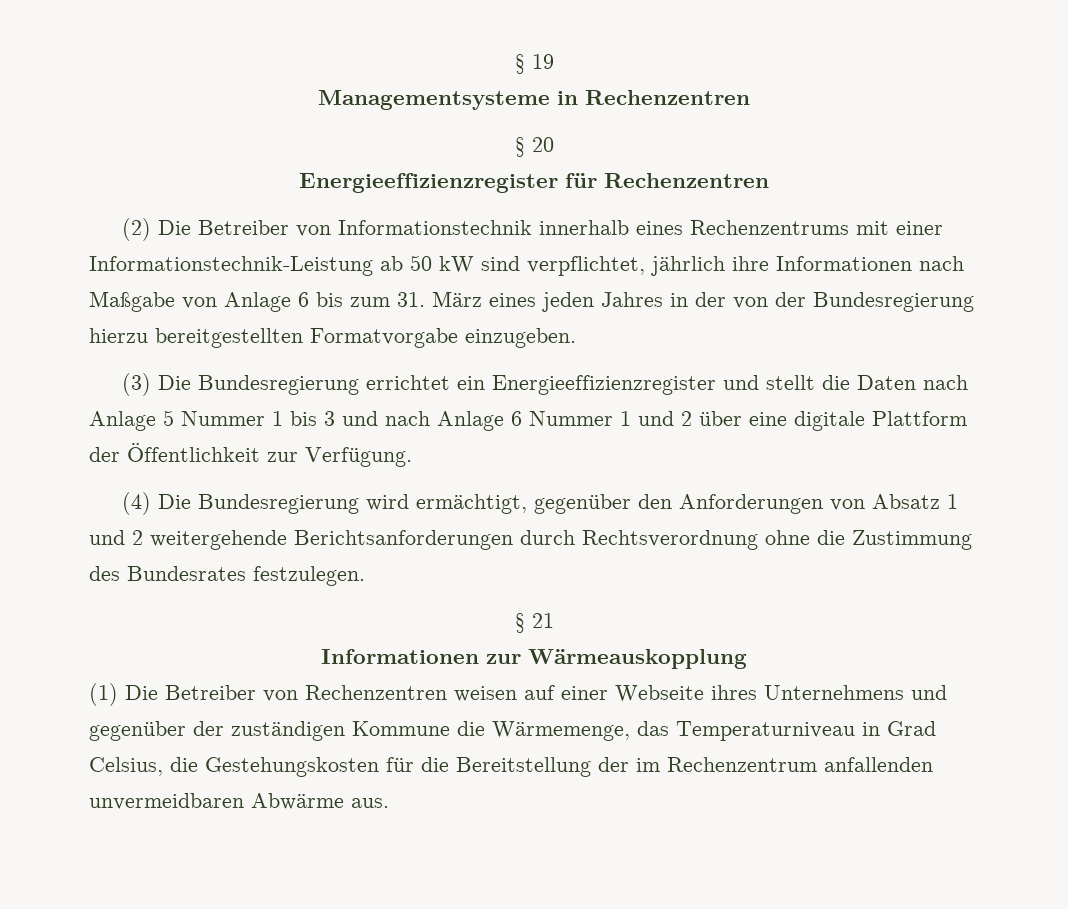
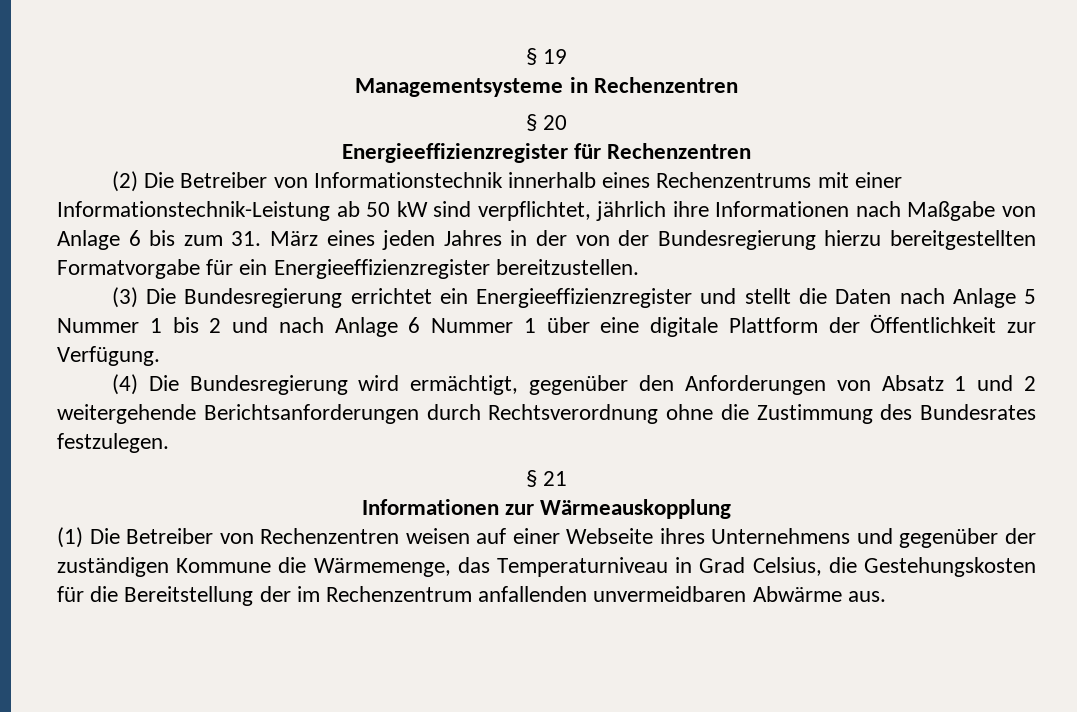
- (2) Die Betreiber von Informationstechnik innerhalb eines Rechenzentrums mit einer Informationstechnik-Leistung ab 50 kW sind verpflichtet, jährlich ihre Informationen nach Maßgabe von Anlage 6 bis zum 31. März eines jeden Jahres in der von der Bundesregierung hierzu bereitgestellten Formatvorgabe einzugeben.
+ (2) Die Betreiber von Informationstechnik innerhalb eines Rechenzentrums mit einer Informationstechnik-Leistung ab 50 kW sind verpflichtet, jährlich ihre Informationen nach Maßgabe von Anlage 6 bis zum 31. März eines jeden Jahres in der von der Bundesregierung hierzu bereitgestellten Formatvorgabe für ein Energieeffizienzregister bereitzustellen.
- (3) Die Bundesregierung errichtet ein Energieeffizienzregister und stellt die Daten nach Anlage 5 Nummer 1 bis 3 und nach Anlage 6 Nummer 1 und 2 über eine digitale Plattform der Öffentlichkeit zur Verfügung.
+ (3) Die Bundesregierung errichtet ein Energieeffizienzregister und stellt die Daten nach Anlage 5 Nummer 1 bis 2 und nach Anlage 6 Nummer 1 über eine digitale Plattform der Öffentlichkeit zur Verfügung.

